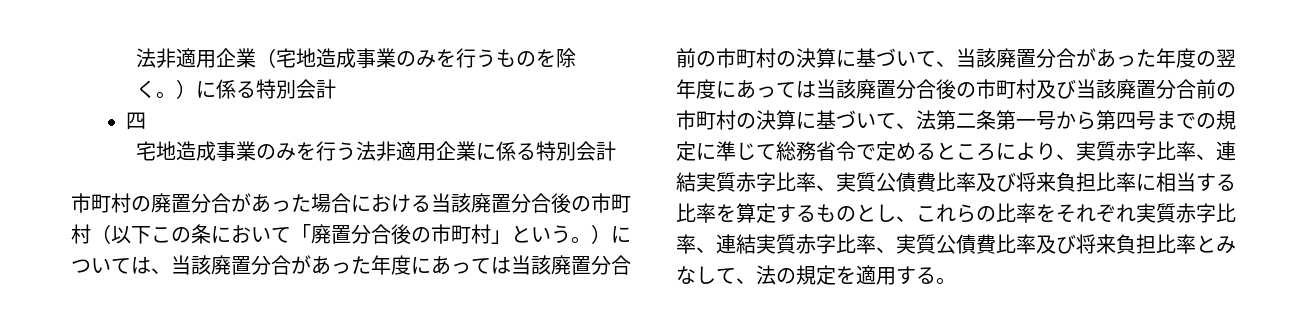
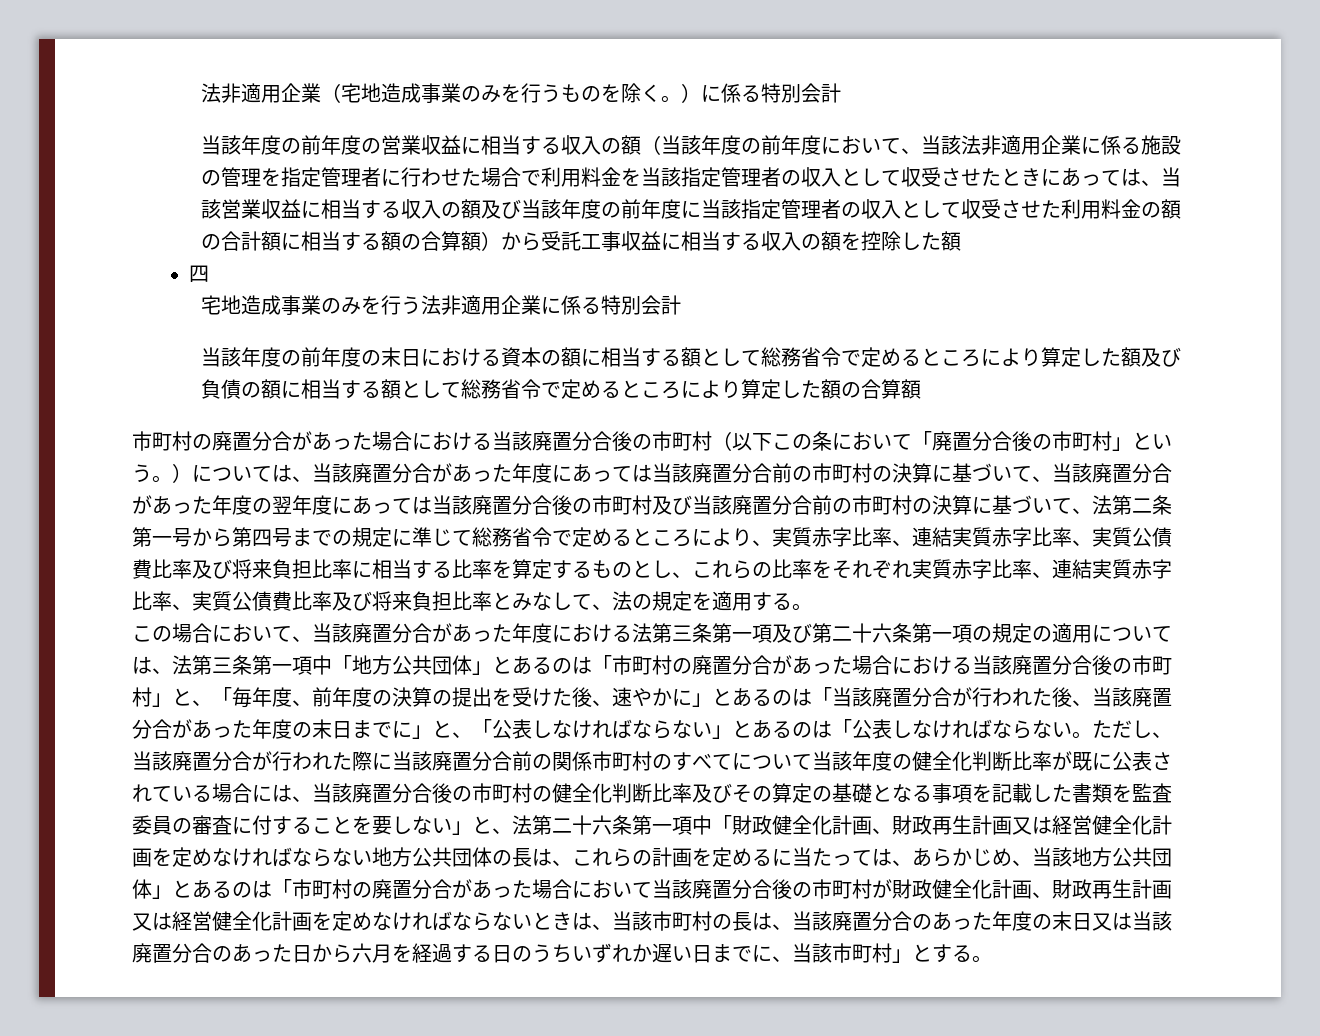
+ 当該年度の前年度の営業収益に相当する収入の額（当該年度の前年度において、当該法非適用企業に係る施設の管理を指定管理者に行わせた場合で利用料金を当該指定管理者の収入として収受させたときにあっては、当該営業収益に相当する収入の額及び当該年度の前年度に当該指定管理者の収入として収受させた利用料金の額の合計額に相当する額の合算額）から受託工事収益に相当する収入の額を控除した額
+ 当該年度の前年度の末日における資本の額に相当する額として総務省令で定めるところにより算定した額及び負債の額に相当する額として総務省令で定めるところにより算定した額の合算額
+ この場合において、当該廃置分合があった年度における法第三条第一項及び第二十六条第一項の規定の適用については、法第三条第一項中「地方公共団体」とあるのは「市町村の廃置分合があった場合における当該廃置分合後の市町村」と、「毎年度、前年度の決算の提出を受けた後、速やかに」とあるのは「当該廃置分合が行われた後、当該廃置分合があった年度の末日までに」と、「公表しなければならない」とあるのは「公表しなければならない。ただし、当該廃置分合が行われた際に当該廃置分合前の関係市町村のすべてについて当該年度の健全化判断比率が既に公表されている場合には、当該廃置分合後の市町村の健全化判断比率及びその算定の基礎となる事項を記載した書類を監査委員の審査に付することを要しない」と、法第二十六条第一項中「財政健全化計画、財政再生計画又は経営健全化計画を定めなければならない地方公共団体の長は、これらの計画を定めるに当たっては、あらかじめ、当該地方公共団体」とあるのは「市町村の廃置分合があった場合において当該廃置分合後の市町村が財政健全化計画、財政再生計画又は経営健全化計画を定めなければならないときは、当該市町村の長は、当該廃置分合のあった年度の末日又は当該廃置分合のあった日から六月を経過する日のうちいずれか遅い日までに、当該市町村」とする。

